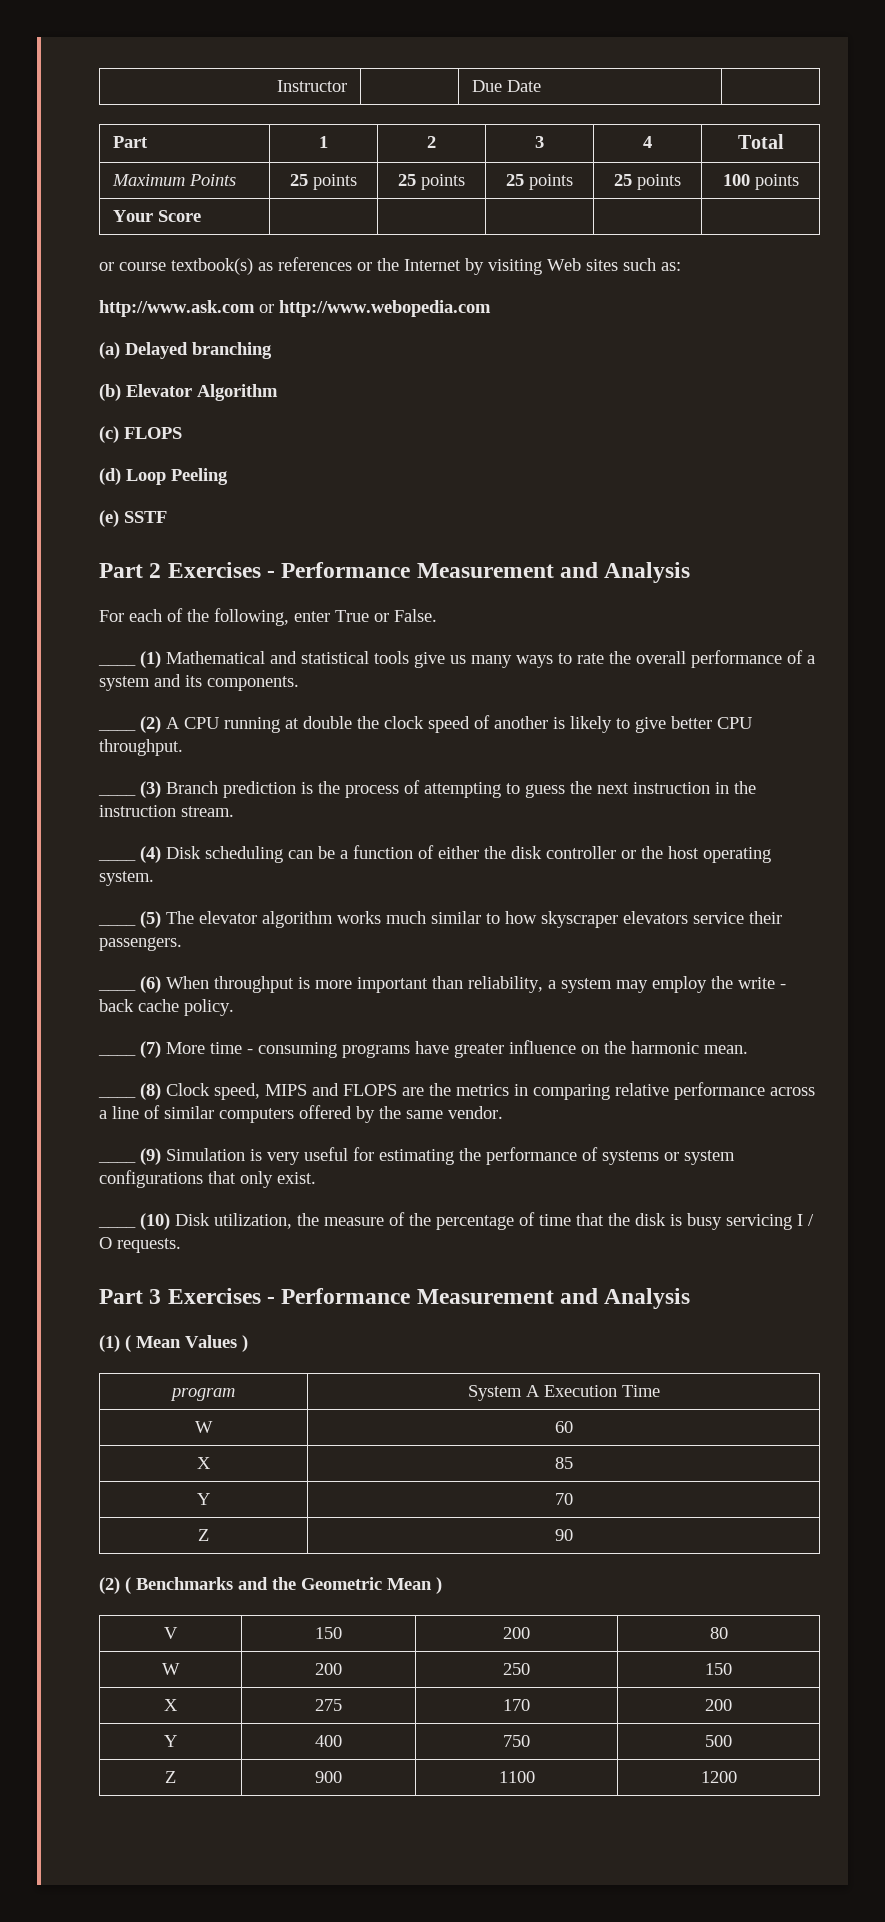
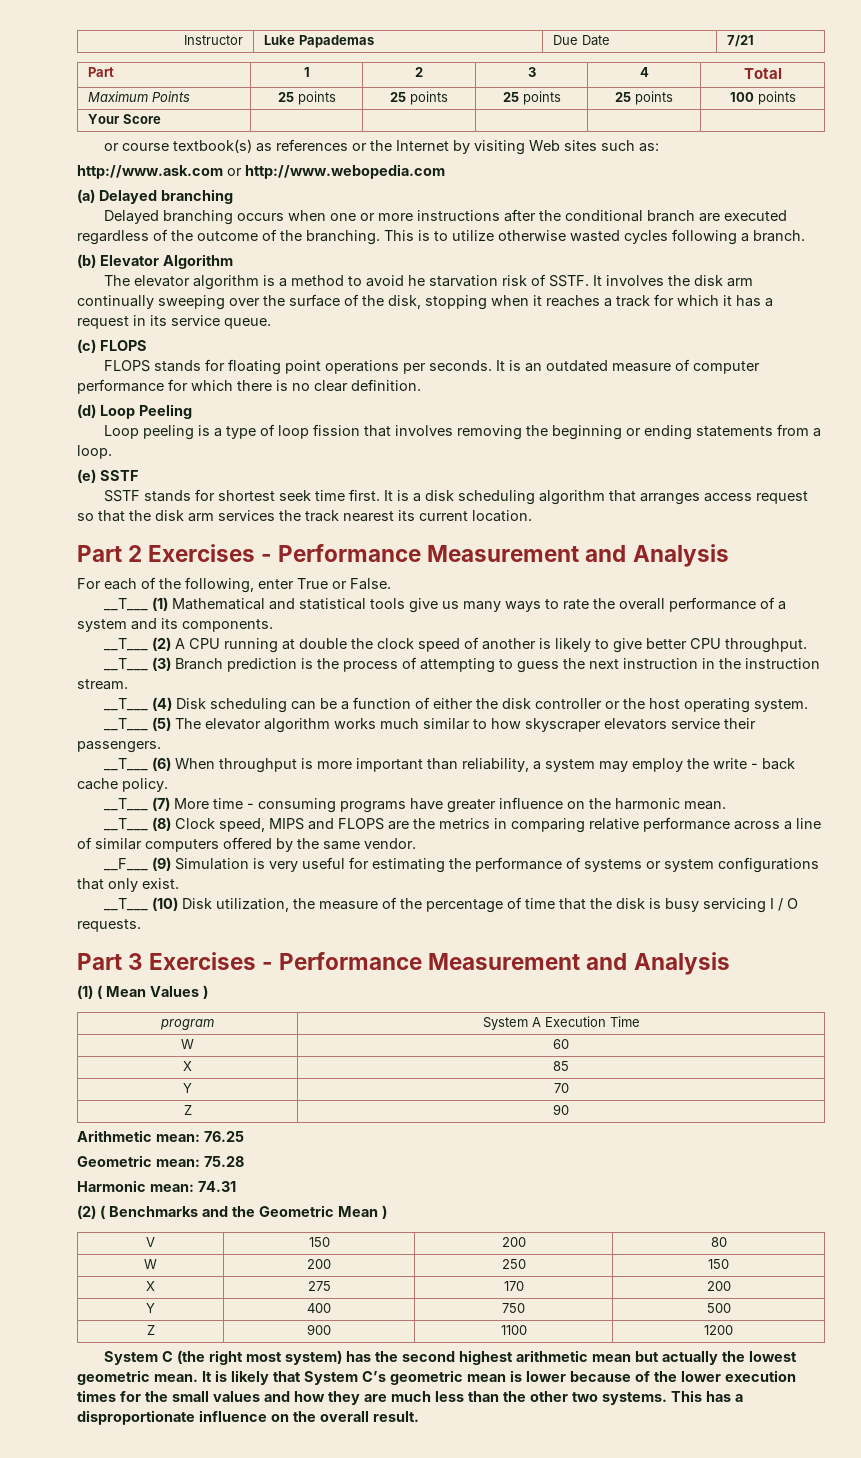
- Instructor | | Due Date |
+ Instructor | Luke Papademas | Due Date | 7/21
+ Delayed branching occurs when one or more instructions after the conditional branch are executed regardless of the outcome of the branching. This is to utilize otherwise wasted cycles following a branch.
  (b) Elevator Algorithm
+ The elevator algorithm is a method to avoid he starvation risk of SSTF. It involves the disk arm continually sweeping over the surface of the disk, stopping when it reaches a track for which it has a request in its service queue.
  (c) FLOPS
+ FLOPS stands for floating point operations per seconds. It is an outdated measure of computer performance for which there is no clear definition.
  (d) Loop Peeling
+ Loop peeling is a type of loop fission that involves removing the beginning or ending statements from a loop.
  (e) SSTF
+ SSTF stands for shortest seek time first. It is a disk scheduling algorithm that arranges access request so that the disk arm services the track nearest its current location.
- ____ (1) Mathematical and statistical tools give us many ways to rate the overall performance of a system and its components.
+ __T___ (1) Mathematical and statistical tools give us many ways to rate the overall performance of a system and its components.
- ____ (2) A CPU running at double the clock speed of another is likely to give better CPU throughput.
+ __T___ (2) A CPU running at double the clock speed of another is likely to give better CPU throughput.
- ____ (3) Branch prediction is the process of attempting to guess the next instruction in the instruction stream.
+ __T___ (3) Branch prediction is the process of attempting to guess the next instruction in the instruction stream.
- ____ (4) Disk scheduling can be a function of either the disk controller or the host operating system.
+ __T___ (4) Disk scheduling can be a function of either the disk controller or the host operating system.
- ____ (5) The elevator algorithm works much similar to how skyscraper elevators service their passengers.
+ __T___ (5) The elevator algorithm works much similar to how skyscraper elevators service their passengers.
- ____ (6) When throughput is more important than reliability, a system may employ the write - back cache policy.
+ __T___ (6) When throughput is more important than reliability, a system may employ the write - back cache policy.
- ____ (7) More time - consuming programs have greater influence on the harmonic mean.
+ __T___ (7) More time - consuming programs have greater influence on the harmonic mean.
- ____ (8) Clock speed, MIPS and FLOPS are the metrics in comparing relative performance across a line of similar computers offered by the same vendor.
+ __T___ (8) Clock speed, MIPS and FLOPS are the metrics in comparing relative performance across a line of similar computers offered by the same vendor.
- ____ (9) Simulation is very useful for estimating the performance of systems or system configurations that only exist.
+ __F___ (9) Simulation is very useful for estimating the performance of systems or system configurations that only exist.
- ____ (10) Disk utilization, the measure of the percentage of time that the disk is busy servicing I / O requests.
+ __T___ (10) Disk utilization, the measure of the percentage of time that the disk is busy servicing I / O requests.
+ Arithmetic mean: 76.25
+ Geometric mean: 75.28
+ Harmonic mean: 74.31
+ System C (the right most system) has the second highest arithmetic mean but actually the lowest geometric mean. It is likely that System C’s geometric mean is lower because of the lower execution times for the small values and how they are much less than the other two systems. This has a disproportionate influence on the overall result.

